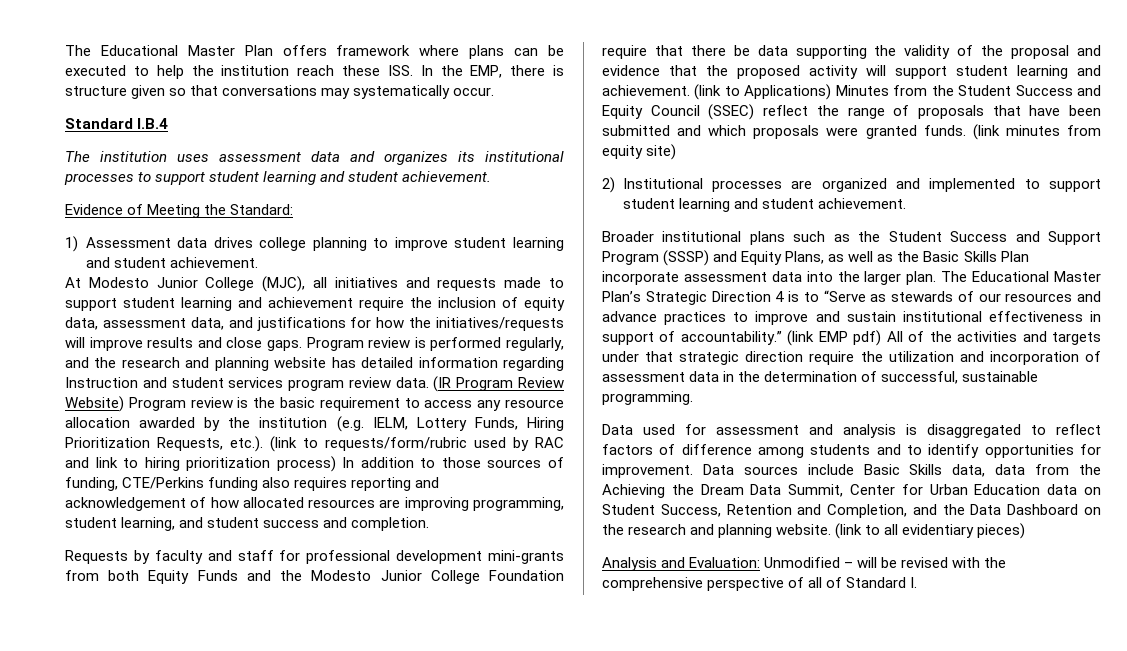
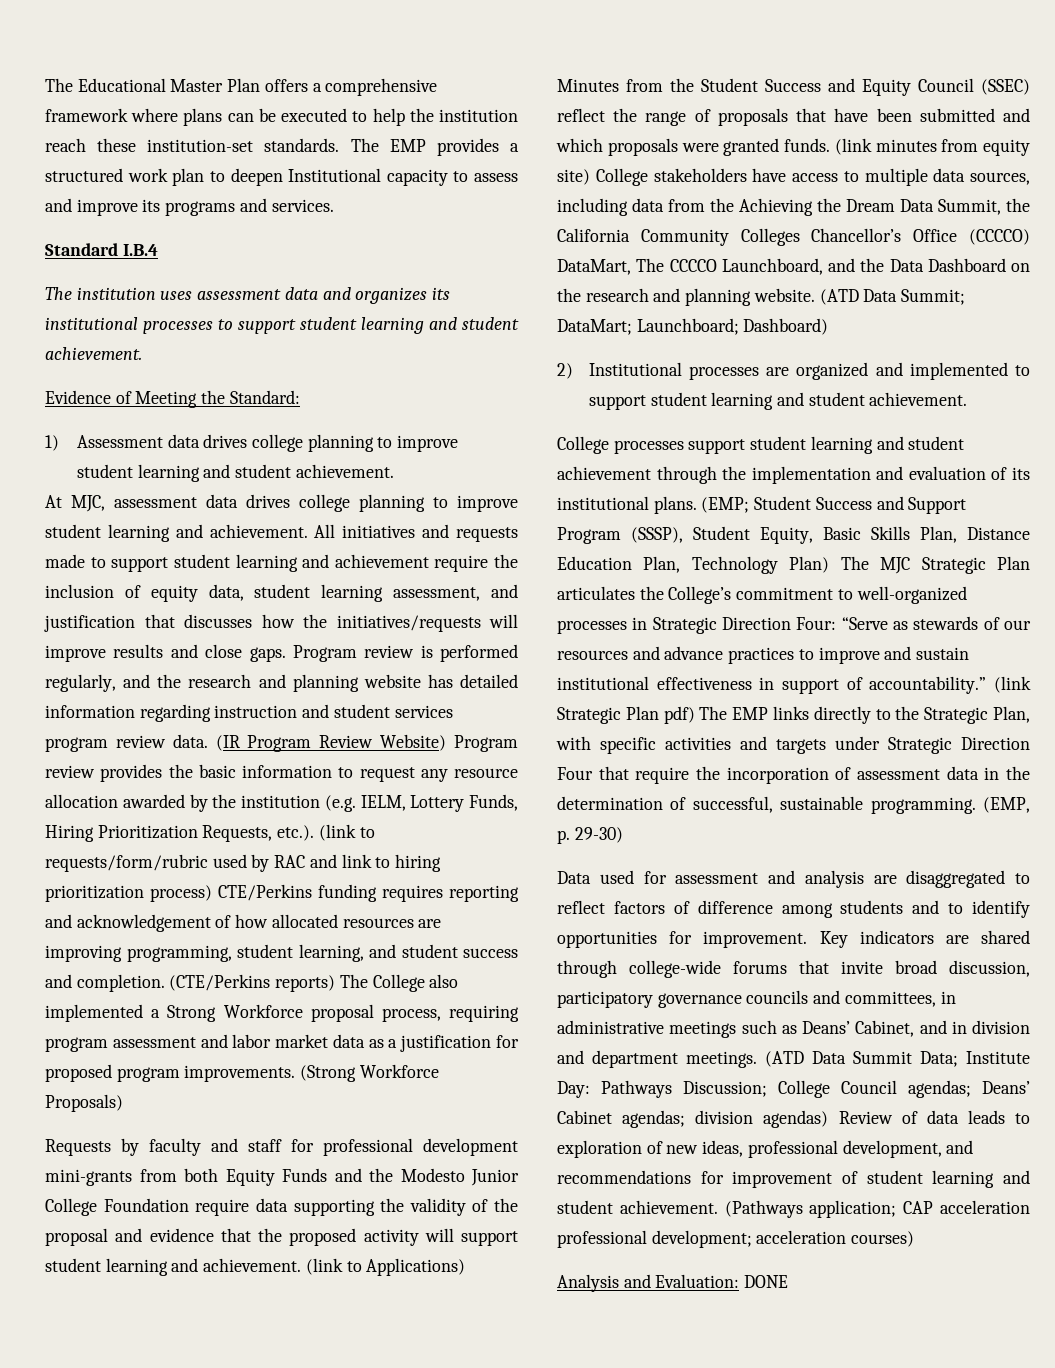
- The Educational Master Plan offers framework where plans can be executed to help the institution reach these ISS. In the EMP, there is structure given so that conversations may systematically occur.
+ The Educational Master Plan offers a comprehensive framework where plans can be executed to help the institution reach these institution-set standards. The EMP provides a structured work plan to deepen Institutional capacity to assess and improve its programs and services.
- At Modesto Junior College (MJC), all initiatives and requests made to support student learning and achievement require the inclusion of equity data, assessment data, and justifications for how the initiatives/requests will improve results and close gaps.
+ At MJC, assessment data drives college planning to improve student learning and achievement. All initiatives and requests made to support student learning and achievement require the inclusion of equity data, student learning assessment, and justification that discusses how the initiatives/requests will improve results and close gaps.
- Program review is performed regularly, and the research and planning website has detailed information regarding Instruction and student services program review data.
+ Program review is performed regularly, and the research and planning website has detailed information regarding instruction and student services program review data.
- (IR Program Review Website) Program review is the basic requirement to access any resource allocation awarded by the institution (e.g. IELM, Lottery Funds, Hiring Prioritization Requests, etc.). (link to requests/form/rubric used by RAC and link to hiring prioritization process) In addition to those sources of funding, CTE/Perkins funding also requires reporting and acknowledgement of how allocated resources are improving programming, student learning, and student success and completion.
+ (IR Program Review Website) Program review provides the basic information to request any resource allocation awarded by the institution (e.g. IELM, Lottery Funds, Hiring Prioritization Requests, etc.). (link to requests/form/rubric used by RAC and link to hiring prioritization process) CTE/Perkins funding requires reporting and acknowledgement of how allocated resources are improving programming, student learning, and student success and completion. (CTE/Perkins reports) The College also implemented a Strong Workforce proposal process, requiring program assessment and labor market data as a justification for proposed program improvements. (Strong Workforce Proposals)
- Requests by faculty and staff for professional development mini-grants from both Equity Funds and the Modesto Junior College Foundation require that there be data supporting the validity of the proposal and evidence that the proposed activity will support student learning and achievement.
+ Requests by faculty and staff for professional development mini-grants from both Equity Funds and the Modesto Junior College Foundation require data supporting the validity of the proposal and evidence that the proposed activity will support student learning and achievement.
- (link minutes from equity site)
+ (link minutes from equity site) College stakeholders have access to multiple data sources, including data from the Achieving the Dream Data Summit, the California Community Colleges Chancellor’s Office (CCCCO) DataMart, The CCCCO Launchboard, and the Data Dashboard on the research and planning website. (ATD Data Summit; DataMart; Launchboard; Dashboard)
- Broader institutional plans such as the Student Success and Support Program (SSSP) and Equity Plans, as well as the Basic Skills Plan incorporate assessment data into the larger plan. The Educational Master Plan’s Strategic Direction 4 is to “Serve as stewards of our resources and advance practices to improve and sustain institutional effectiveness in support of accountability.”
+ College processes support student learning and student achievement through the implementation and evaluation of its institutional plans. (EMP; Student Success and Support Program (SSSP), Student Equity, Basic Skills Plan, Distance Education Plan, Technology Plan) The MJC Strategic Plan articulates the College’s commitment to well-organized processes in Strategic Direction Four: “Serve as stewards of our resources and advance practices to improve and sustain institutional effectiveness in support of accountability.”
- (link EMP pdf) All of the activities and targets under that strategic direction require the utilization and incorporation of assessment data in the determination of successful, sustainable programming.
+ (link Strategic Plan pdf) The EMP links directly to the Strategic Plan, with specific activities and targets under Strategic Direction Four that require the incorporation of assessment data in the determination of successful, sustainable programming. (EMP, p. 29-30)
- Data used for assessment and analysis is disaggregated to reflect factors of difference among students and to identify opportunities for improvement.
+ Data used for assessment and analysis are disaggregated to reflect factors of difference among students and to identify opportunities for improvement.
- Data sources include Basic Skills data, data from the Achieving the Dream Data Summit, Center for Urban Education data on Student Success, Retention and Completion, and the Data Dashboard on the research and planning website. (link to all evidentiary pieces)
- Analysis and Evaluation: Unmodified – will be revised with the comprehensive perspective of all of Standard I.
+ Key indicators are shared through college-wide forums that invite broad discussion, participatory governance councils and committees, in administrative meetings such as Deans’ Cabinet, and in division and department meetings. (ATD Data Summit Data; Institute Day: Pathways Discussion; College Council agendas; Deans’ Cabinet agendas; division agendas) Review of data leads to exploration of new ideas, professional development, and recommendations for improvement of student learning and student achievement. (Pathways application; CAP acceleration professional development; acceleration courses)
+ Analysis and Evaluation: DONE

